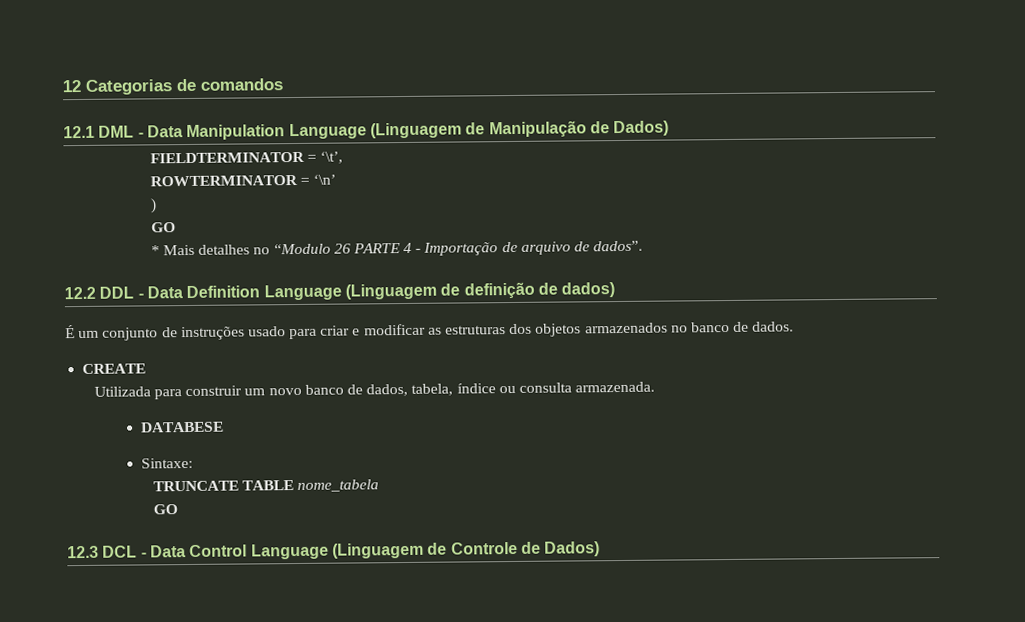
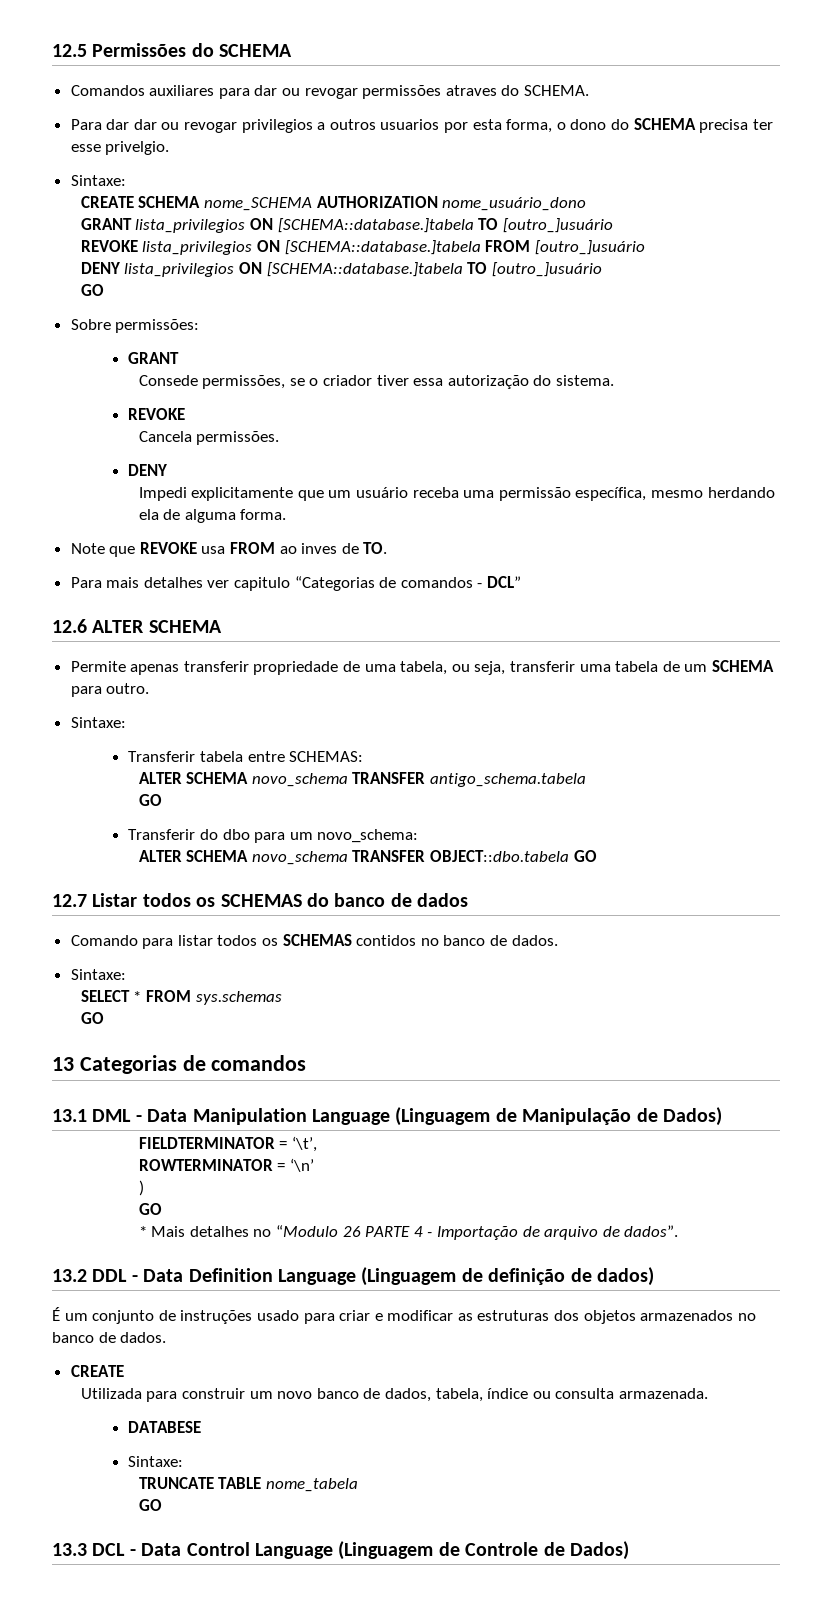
- 12 Categorias de comandos
+ 12.5 Permissões do SCHEMA
+ Comandos auxiliares para dar ou revogar permissões atraves do SCHEMA.
+ Para dar dar ou revogar privilegios a outros usuarios por esta forma, o dono do SCHEMA precisa ter esse privelgio.
+ Sintaxe:
+ CREATE SCHEMA nome_SCHEMA AUTHORIZATION nome_usuário_dono
+ GRANT lista_privilegios ON [SCHEMA::database.]tabela TO [outro_]usuário
+ REVOKE lista_privilegios ON [SCHEMA::database.]tabela FROM [outro_]usuário
+ DENY lista_privilegios ON [SCHEMA::database.]tabela TO [outro_]usuário
+ GO
+ Sobre permissões:
+ GRANT
+ Consede permissões, se o criador tiver essa autorização do sistema.
+ REVOKE
+ Cancela permissões.
+ DENY
+ Impedi explicitamente que um usuário receba uma permissão específica, mesmo herdando ela de alguma forma.
+ Note que REVOKE usa FROM ao inves de TO.
+ Para mais detalhes ver capitulo “Categorias de comandos - DCL”
+ 12.6 ALTER SCHEMA
+ Permite apenas transferir propriedade de uma tabela, ou seja, transferir uma tabela de um SCHEMA para outro.
+ Sintaxe:
+ Transferir tabela entre SCHEMAS:
+ ALTER SCHEMA novo_schema TRANSFER antigo_schema.tabela
+ GO
+ Transferir do dbo para um novo_schema:
+ ALTER SCHEMA novo_schema TRANSFER OBJECT::dbo.tabela GO
+ 12.7 Listar todos os SCHEMAS do banco de dados
+ Comando para listar todos os SCHEMAS contidos no banco de dados.
+ Sintaxe:
+ SELECT * FROM sys.schemas
+ GO
+ 13 Categorias de comandos
- 12.1 DML - Data Manipulation Language (Linguagem de Manipulação de Dados)
+ 13.1 DML - Data Manipulation Language (Linguagem de Manipulação de Dados)
- 12.2 DDL - Data Definition Language (Linguagem de definição de dados)
+ 13.2 DDL - Data Definition Language (Linguagem de definição de dados)
- 12.3 DCL - Data Control Language (Linguagem de Controle de Dados)
+ 13.3 DCL - Data Control Language (Linguagem de Controle de Dados)

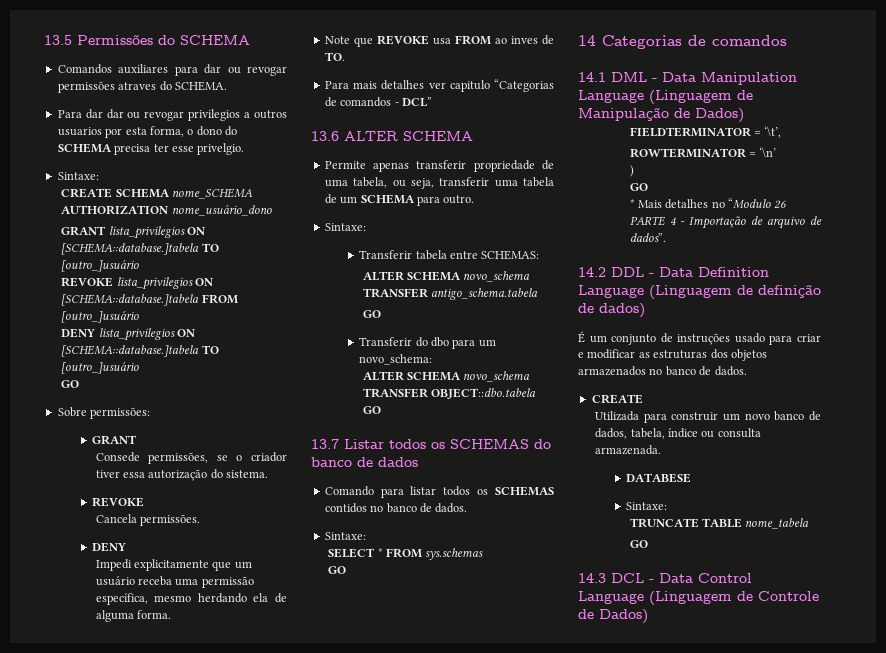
- 12.5 Permissões do SCHEMA
+ 13.5 Permissões do SCHEMA
- 12.6 ALTER SCHEMA
+ 13.6 ALTER SCHEMA
- 12.7 Listar todos os SCHEMAS do banco de dados
+ 13.7 Listar todos os SCHEMAS do banco de dados
- 13 Categorias de comandos
+ 14 Categorias de comandos
- 13.1 DML - Data Manipulation Language (Linguagem de Manipulação de Dados)
+ 14.1 DML - Data Manipulation Language (Linguagem de Manipulação de Dados)
- 13.2 DDL - Data Definition Language (Linguagem de definição de dados)
+ 14.2 DDL - Data Definition Language (Linguagem de definição de dados)
- 13.3 DCL - Data Control Language (Linguagem de Controle de Dados)
+ 14.3 DCL - Data Control Language (Linguagem de Controle de Dados)

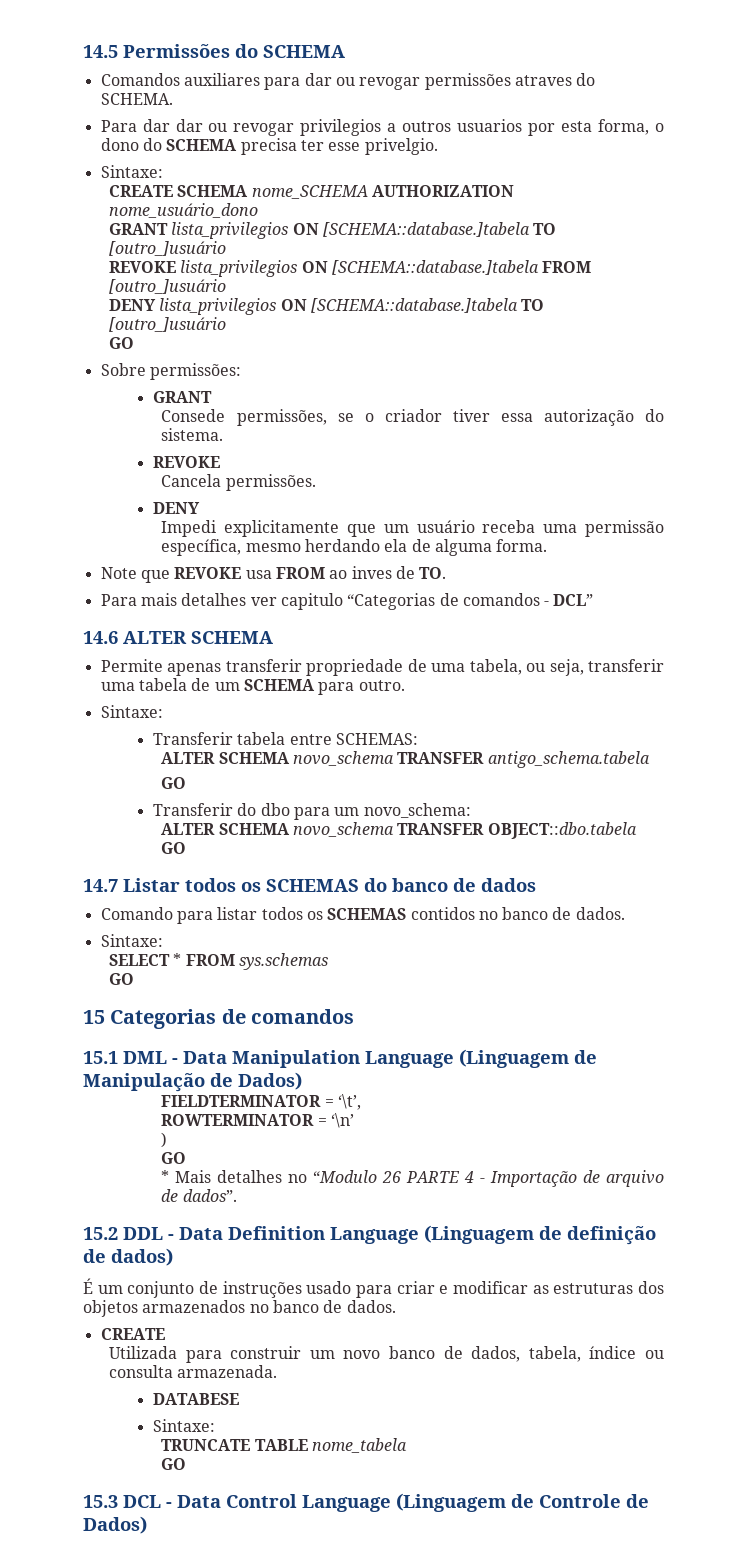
- 13.5 Permissões do SCHEMA
+ 14.5 Permissões do SCHEMA
- 13.6 ALTER SCHEMA
+ 14.6 ALTER SCHEMA
- 13.7 Listar todos os SCHEMAS do banco de dados
+ 14.7 Listar todos os SCHEMAS do banco de dados
- 14 Categorias de comandos
+ 15 Categorias de comandos
- 14.1 DML - Data Manipulation Language (Linguagem de Manipulação de Dados)
+ 15.1 DML - Data Manipulation Language (Linguagem de Manipulação de Dados)
- 14.2 DDL - Data Definition Language (Linguagem de definição de dados)
+ 15.2 DDL - Data Definition Language (Linguagem de definição de dados)
- 14.3 DCL - Data Control Language (Linguagem de Controle de Dados)
+ 15.3 DCL - Data Control Language (Linguagem de Controle de Dados)

